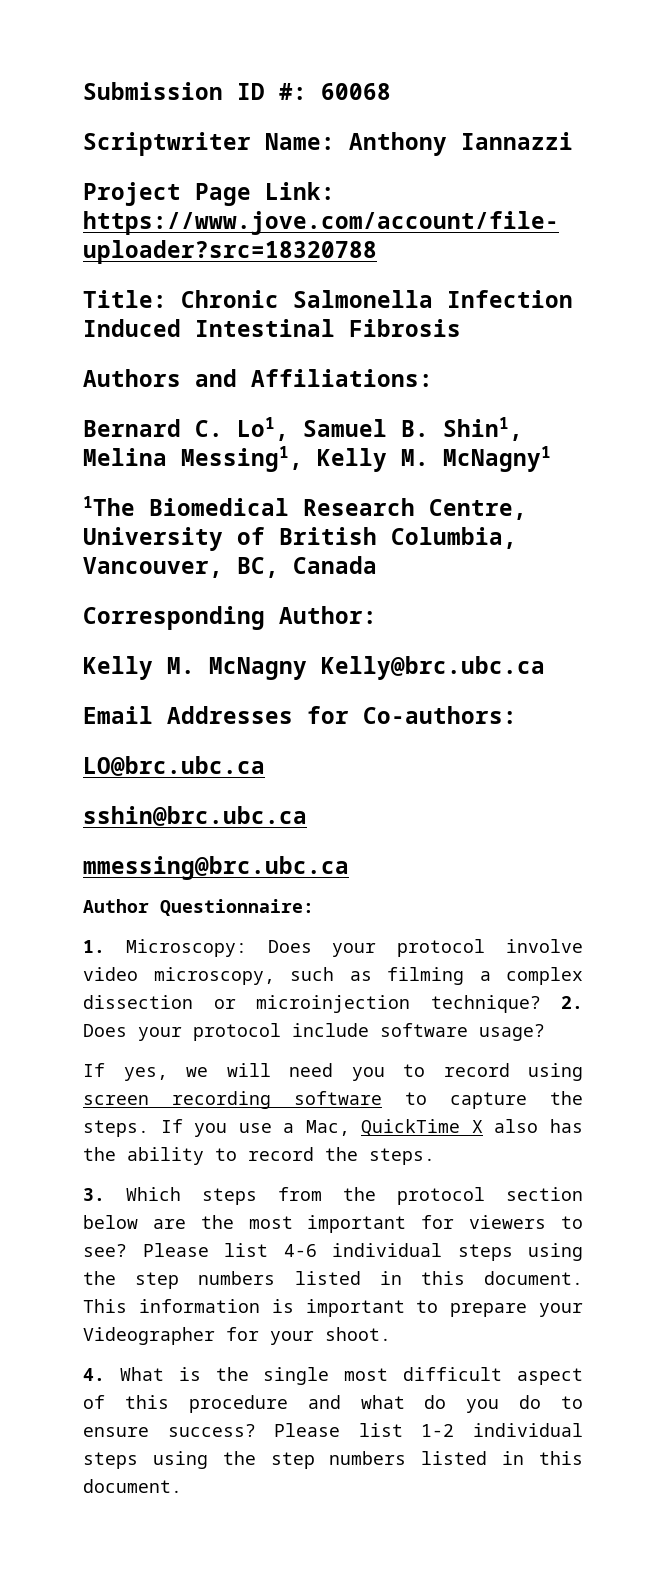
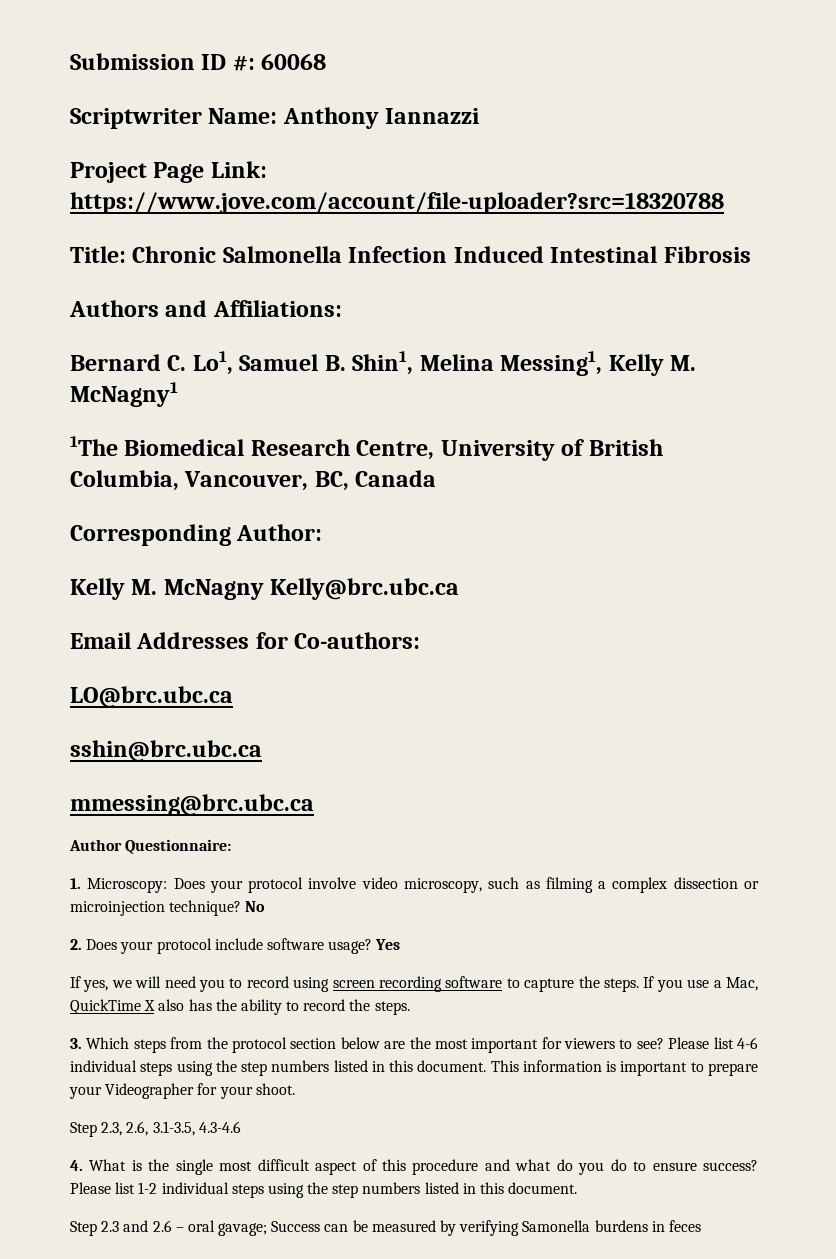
- 1. Microscopy: Does your protocol involve video microscopy, such as filming a complex dissection or microinjection technique? 2. Does your protocol include software usage?
+ 1. Microscopy: Does your protocol involve video microscopy, such as filming a complex dissection or microinjection technique? No
+ 2. Does your protocol include software usage? Yes
+ Step 2.3, 2.6, 3.1-3.5, 4.3-4.6
+ Step 2.3 and 2.6 – oral gavage; Success can be measured by verifying Samonella burdens in feces

